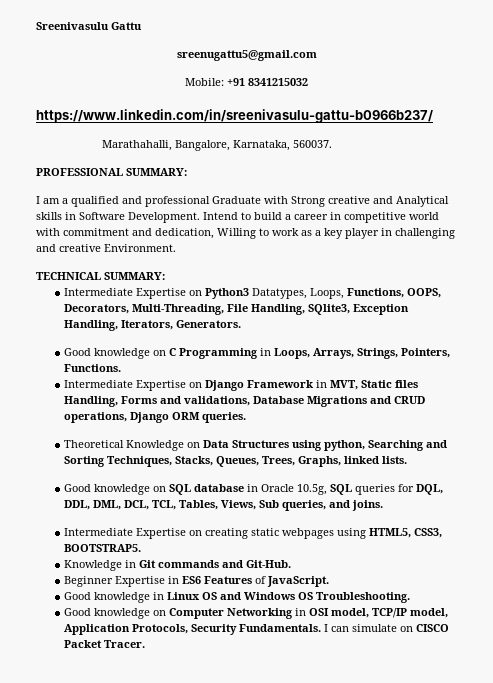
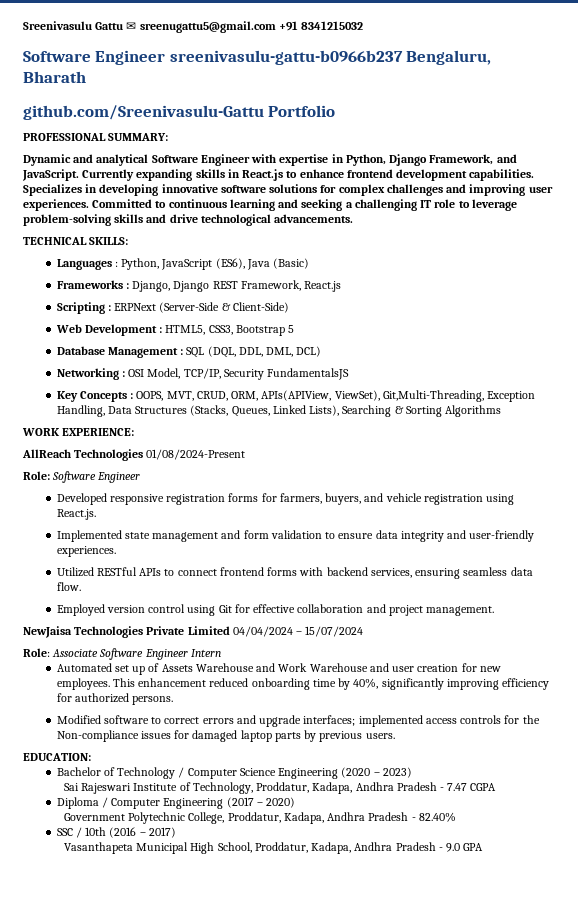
- Sreenivasulu Gattu
- sreenugattu5@gmail.com
- Mobile: +91 8341215032
+ Sreenivasulu Gattu ✉ sreenugattu5@gmail.com +91 8341215032
- https://www.linkedin.com/in/sreenivasulu-gattu-b0966b237/
- Marathahalli, Bangalore, Karnataka, 560037.
+ Software Engineer sreenivasulu-gattu-b0966b237 Bengaluru, Bharath
+ github.com/Sreenivasulu-Gattu Portfolio
  PROFESSIONAL SUMMARY:
- I am a qualified and professional Graduate with Strong creative and Analytical skills in Software Development. Intend to build a career in competitive world with commitment and dedication, Willing to work as a key player in challenging and creative Environment.
- TECHNICAL SUMMARY:
- Intermediate Expertise on Python3 Datatypes, Loops, Functions, OOPS, Decorators, Multi-Threading, File Handling, SQlite3, Exception Handling, Iterators, Generators.
- Good knowledge on C Programming in Loops, Arrays, Strings, Pointers, Functions.
- Intermediate Expertise on Django Framework in MVT, Static files Handling, Forms and validations, Database Migrations and CRUD operations, Django ORM queries.
- Theoretical Knowledge on Data Structures using python, Searching and Sorting Techniques, Stacks, Queues, Trees, Graphs, linked lists.
- Good knowledge on SQL database in Oracle 10.5g, SQL queries for DQL, DDL, DML, DCL, TCL, Tables, Views, Sub queries, and joins.
- Intermediate Expertise on creating static webpages using HTML5, CSS3, BOOTSTRAP5.
- Knowledge in Git commands and Git-Hub.
- Beginner Expertise in ES6 Features of JavaScript.
- Good knowledge in Linux OS and Windows OS Troubleshooting.
- Good knowledge on Computer Networking in OSI model, TCP/IP model, Application Protocols, Security Fundamentals. I can simulate on CISCO Packet Tracer.
+ Dynamic and analytical Software Engineer with expertise in Python, Django Framework, and JavaScript. Currently expanding skills in React.js to enhance frontend development capabilities. Specializes in developing innovative software solutions for complex challenges and improving user experiences. Committed to continuous learning and seeking a challenging IT role to leverage problem-solving skills and drive technological advancements.
+ TECHNICAL SKILLS:
+ Languages : Python, JavaScript (ES6), Java (Basic)
+ Frameworks : Django, Django REST Framework, React.js
+ Scripting : ERPNext (Server-Side & Client-Side)
+ Web Development : HTML5, CSS3, Bootstrap 5
+ Database Management : SQL (DQL, DDL, DML, DCL)
+ Networking : OSI Model, TCP/IP, Security FundamentalsJS
+ Key Concepts : OOPS, MVT, CRUD, ORM, APIs(APIView, ViewSet), Git,Multi-Threading, Exception Handling, Data Structures (Stacks, Queues, Linked Lists), Searching & Sorting Algorithms
+ WORK EXPERIENCE:
+ AllReach Technologies 01/08/2024-Present
+ Role: Software Engineer
+ Developed responsive registration forms for farmers, buyers, and vehicle registration using React.js.
+ Implemented state management and form validation to ensure data integrity and user-friendly experiences.
+ Utilized RESTful APIs to connect frontend forms with backend services, ensuring seamless data flow.
+ Employed version control using Git for effective collaboration and project management.
+ NewJaisa Technologies Private Limited 04/04/2024 – 15/07/2024
+ Role: Associate Software Engineer Intern
+ Automated set up of Assets Warehouse and Work Warehouse and user creation for new employees. This enhancement reduced onboarding time by 40%, significantly improving efficiency for authorized persons.
+ Modified software to correct errors and upgrade interfaces; implemented access controls for the Non-compliance issues for damaged laptop parts by previous users.
+ EDUCATION:
+ Bachelor of Technology / Computer Science Engineering (2020 – 2023)
+ Sai Rajeswari Institute of Technology, Proddatur, Kadapa, Andhra Pradesh - 7.47 CGPA
+ Diploma / Computer Engineering (2017 – 2020)
+ Government Polytechnic College, Proddatur, Kadapa, Andhra Pradesh - 82.40%
+ SSC / 10th (2016 – 2017)
+ Vasanthapeta Municipal High School, Proddatur, Kadapa, Andhra Pradesh - 9.0 GPA

